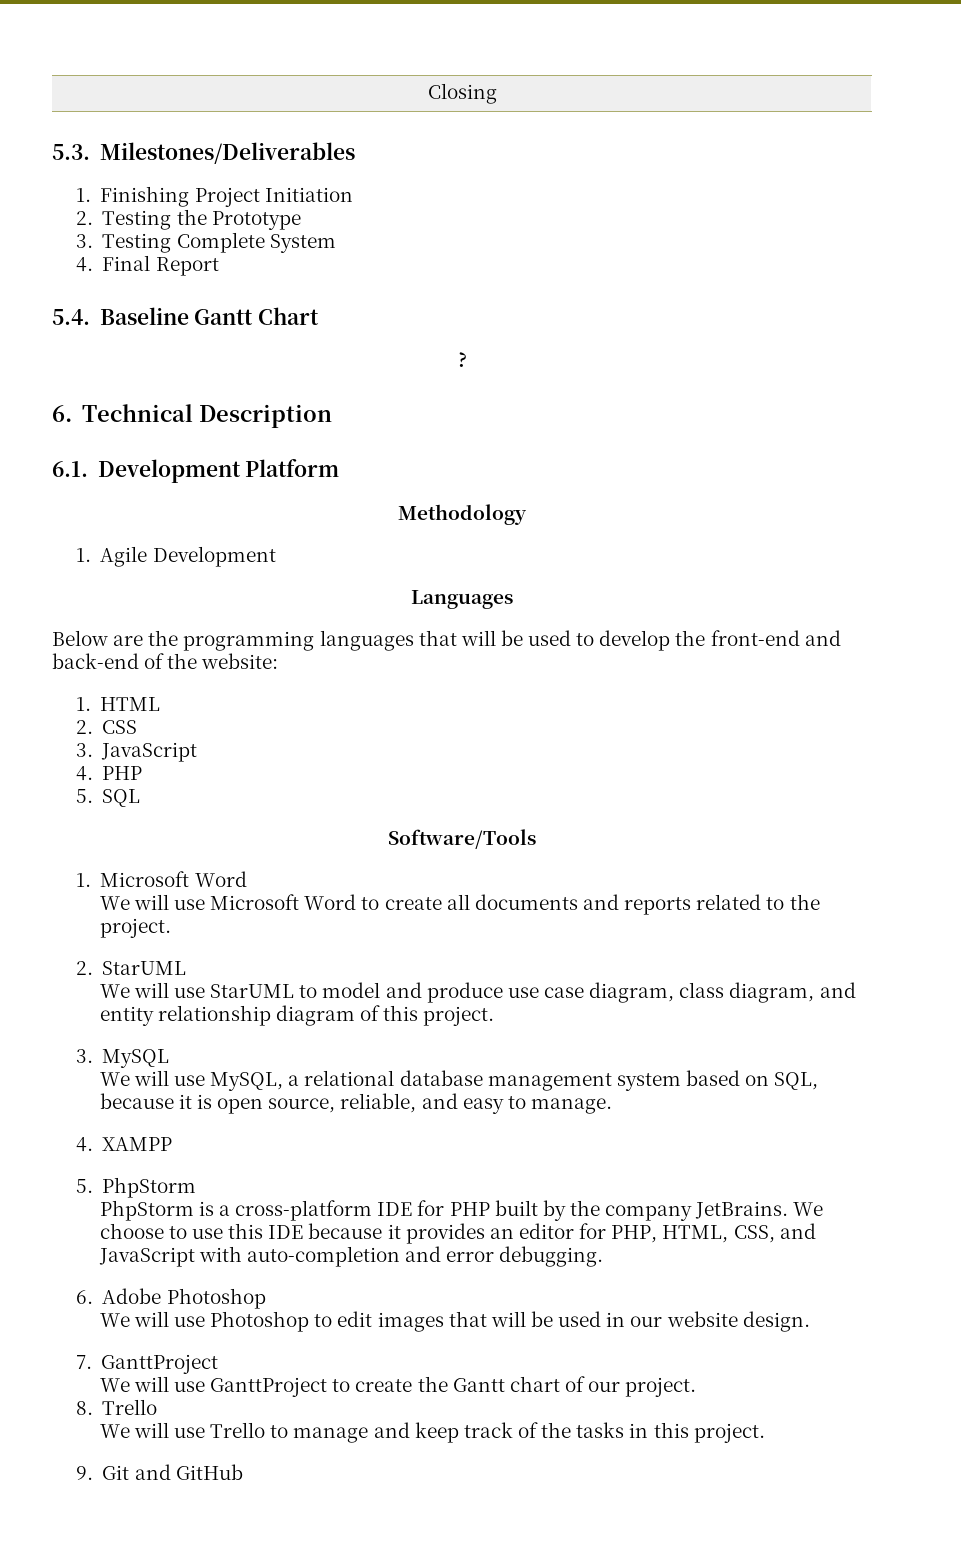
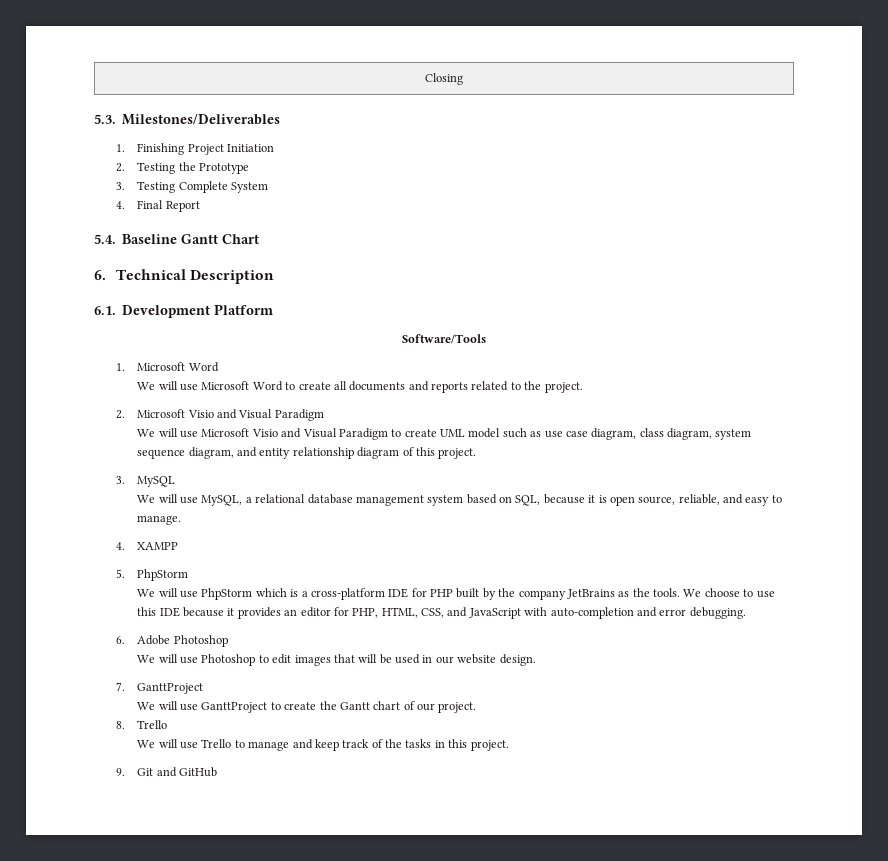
- ?
- Methodology
- 1. Agile Development
- Languages
- Below are the programming languages that will be used to develop the front-end and back-end of the website:
- 1. HTML
- 2. CSS
- 3. JavaScript
- 4. PHP
- 5. SQL
- 2. StarUML
- We will use StarUML to model and produce use case diagram, class diagram, and entity relationship diagram of this project.
+ 2. Microsoft Visio and Visual Paradigm
+ We will use Microsoft Visio and Visual Paradigm to create UML model such as use case diagram, class diagram, system sequence diagram, and entity relationship diagram of this project.
- PhpStorm is a cross-platform IDE for PHP built by the company JetBrains.
+ We will use PhpStorm which is a cross-platform IDE for PHP built by the company JetBrains as the tools.

